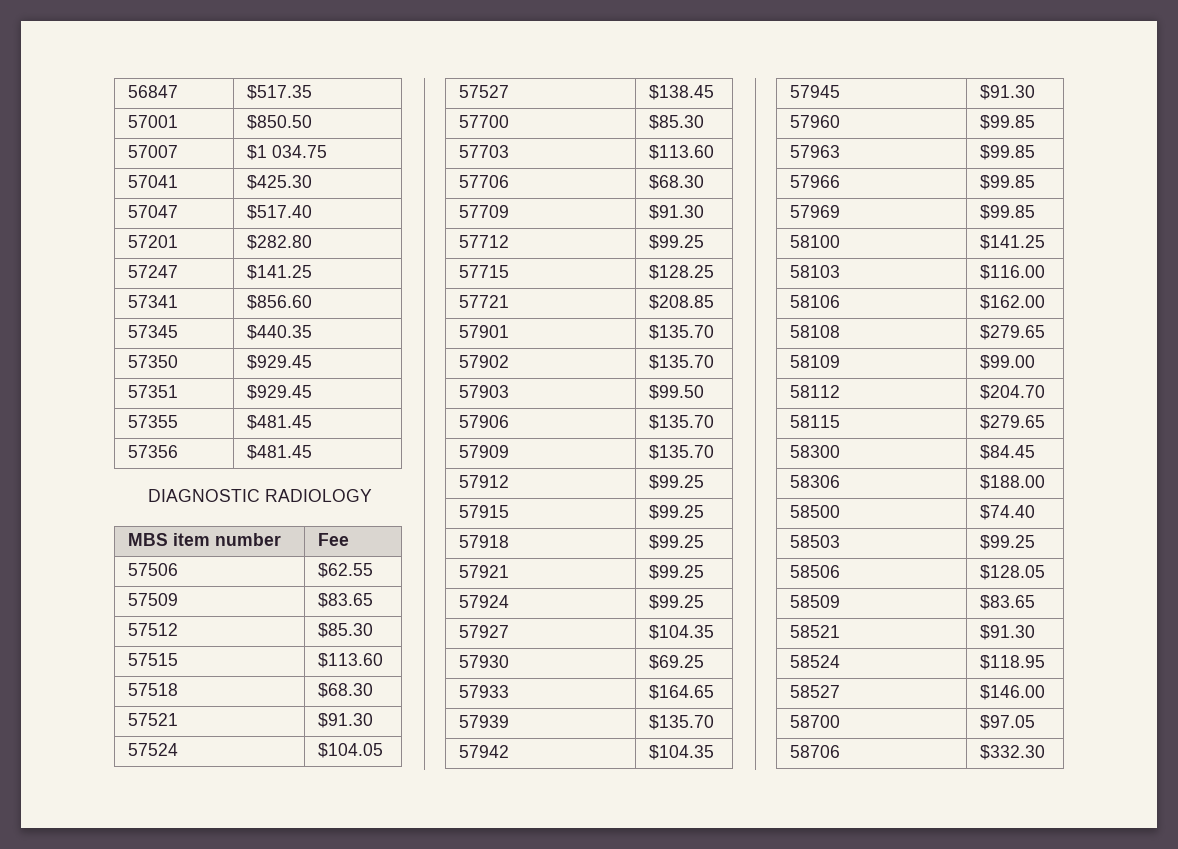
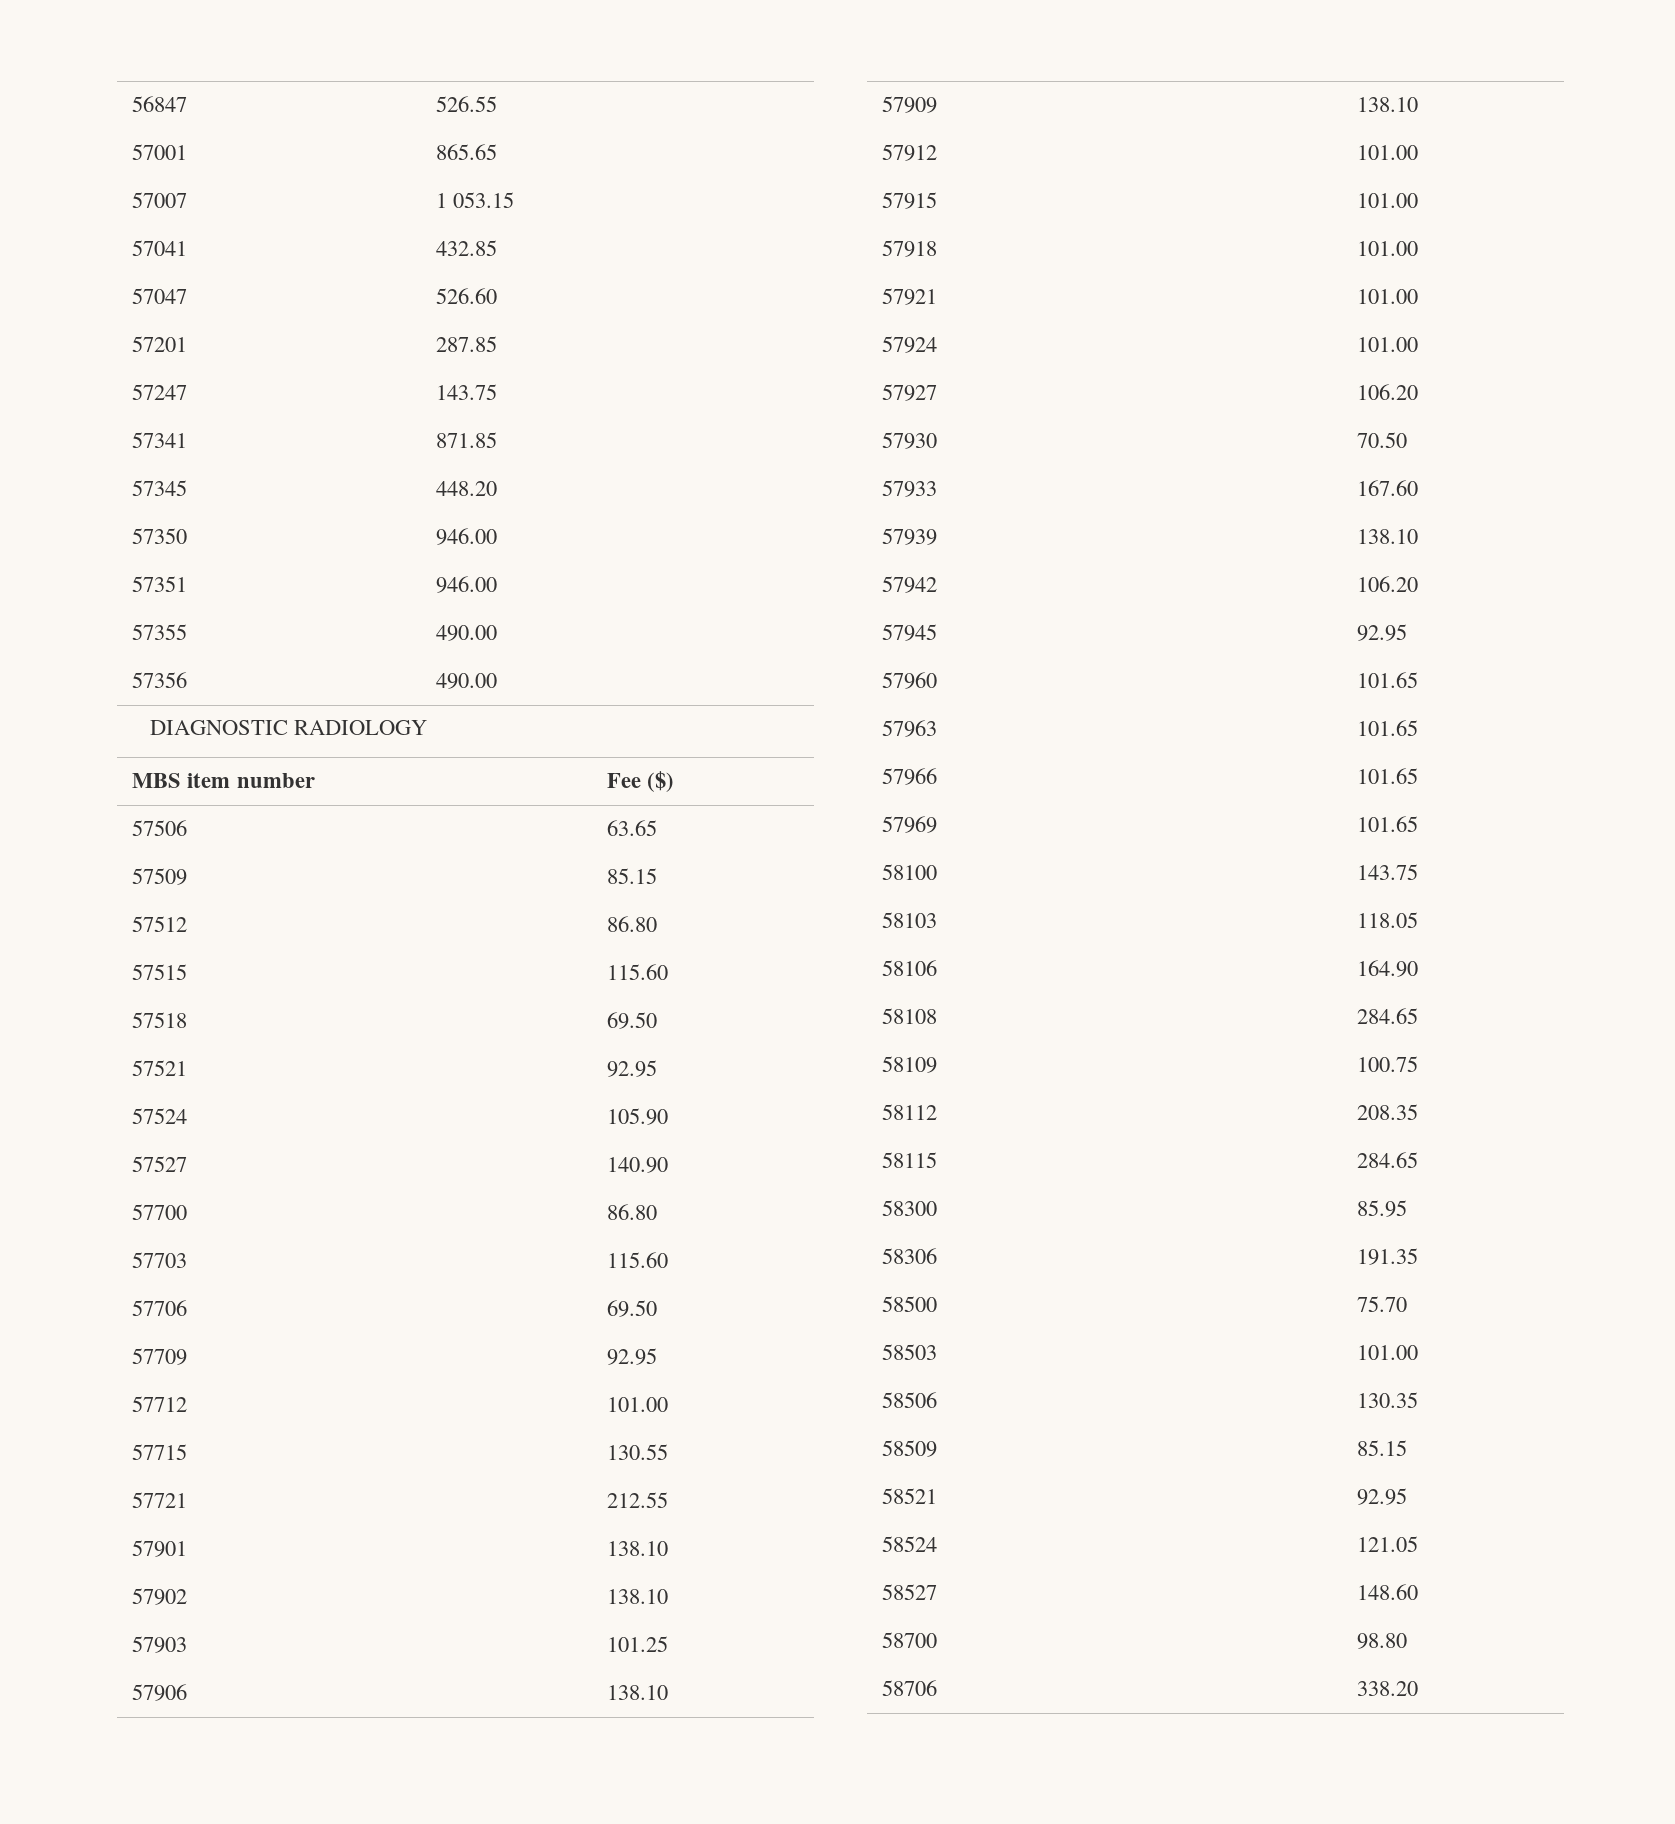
- 56847 | $517.35
+ 56847 | 526.55
- 57001 | $850.50
+ 57001 | 865.65
- 57007 | $1 034.75
+ 57007 | 1 053.15
- 57041 | $425.30
+ 57041 | 432.85
- 57047 | $517.40
+ 57047 | 526.60
- 57201 | $282.80
+ 57201 | 287.85
- 57247 | $141.25
+ 57247 | 143.75
- 57341 | $856.60
+ 57341 | 871.85
- 57345 | $440.35
+ 57345 | 448.20
- 57350 | $929.45
+ 57350 | 946.00
- 57351 | $929.45
+ 57351 | 946.00
- 57355 | $481.45
+ 57355 | 490.00
- 57356 | $481.45
+ 57356 | 490.00
- MBS item number | Fee
+ MBS item number | Fee ($)
- 57506 | $62.55
+ 57506 | 63.65
- 57509 | $83.65
+ 57509 | 85.15
- 57512 | $85.30
+ 57512 | 86.80
- 57515 | $113.60
+ 57515 | 115.60
- 57518 | $68.30
+ 57518 | 69.50
- 57521 | $91.30
+ 57521 | 92.95
- 57524 | $104.05
+ 57524 | 105.90
- 57527 | $138.45
+ 57527 | 140.90
- 57700 | $85.30
+ 57700 | 86.80
- 57703 | $113.60
+ 57703 | 115.60
- 57706 | $68.30
+ 57706 | 69.50
- 57709 | $91.30
+ 57709 | 92.95
- 57712 | $99.25
+ 57712 | 101.00
- 57715 | $128.25
+ 57715 | 130.55
- 57721 | $208.85
+ 57721 | 212.55
- 57901 | $135.70
+ 57901 | 138.10
- 57902 | $135.70
+ 57902 | 138.10
- 57903 | $99.50
+ 57903 | 101.25
- 57906 | $135.70
+ 57906 | 138.10
- 57909 | $135.70
+ 57909 | 138.10
- 57912 | $99.25
+ 57912 | 101.00
- 57915 | $99.25
+ 57915 | 101.00
- 57918 | $99.25
+ 57918 | 101.00
- 57921 | $99.25
+ 57921 | 101.00
- 57924 | $99.25
+ 57924 | 101.00
- 57927 | $104.35
+ 57927 | 106.20
- 57930 | $69.25
+ 57930 | 70.50
- 57933 | $164.65
+ 57933 | 167.60
- 57939 | $135.70
+ 57939 | 138.10
- 57942 | $104.35
+ 57942 | 106.20
- 57945 | $91.30
+ 57945 | 92.95
- 57960 | $99.85
+ 57960 | 101.65
- 57963 | $99.85
+ 57963 | 101.65
- 57966 | $99.85
+ 57966 | 101.65
- 57969 | $99.85
+ 57969 | 101.65
- 58100 | $141.25
+ 58100 | 143.75
- 58103 | $116.00
+ 58103 | 118.05
- 58106 | $162.00
+ 58106 | 164.90
- 58108 | $279.65
+ 58108 | 284.65
- 58109 | $99.00
+ 58109 | 100.75
- 58112 | $204.70
+ 58112 | 208.35
- 58115 | $279.65
+ 58115 | 284.65
- 58300 | $84.45
+ 58300 | 85.95
- 58306 | $188.00
+ 58306 | 191.35
- 58500 | $74.40
+ 58500 | 75.70
- 58503 | $99.25
+ 58503 | 101.00
- 58506 | $128.05
+ 58506 | 130.35
- 58509 | $83.65
+ 58509 | 85.15
- 58521 | $91.30
+ 58521 | 92.95
- 58524 | $118.95
+ 58524 | 121.05
- 58527 | $146.00
+ 58527 | 148.60
- 58700 | $97.05
+ 58700 | 98.80
- 58706 | $332.30
+ 58706 | 338.20

